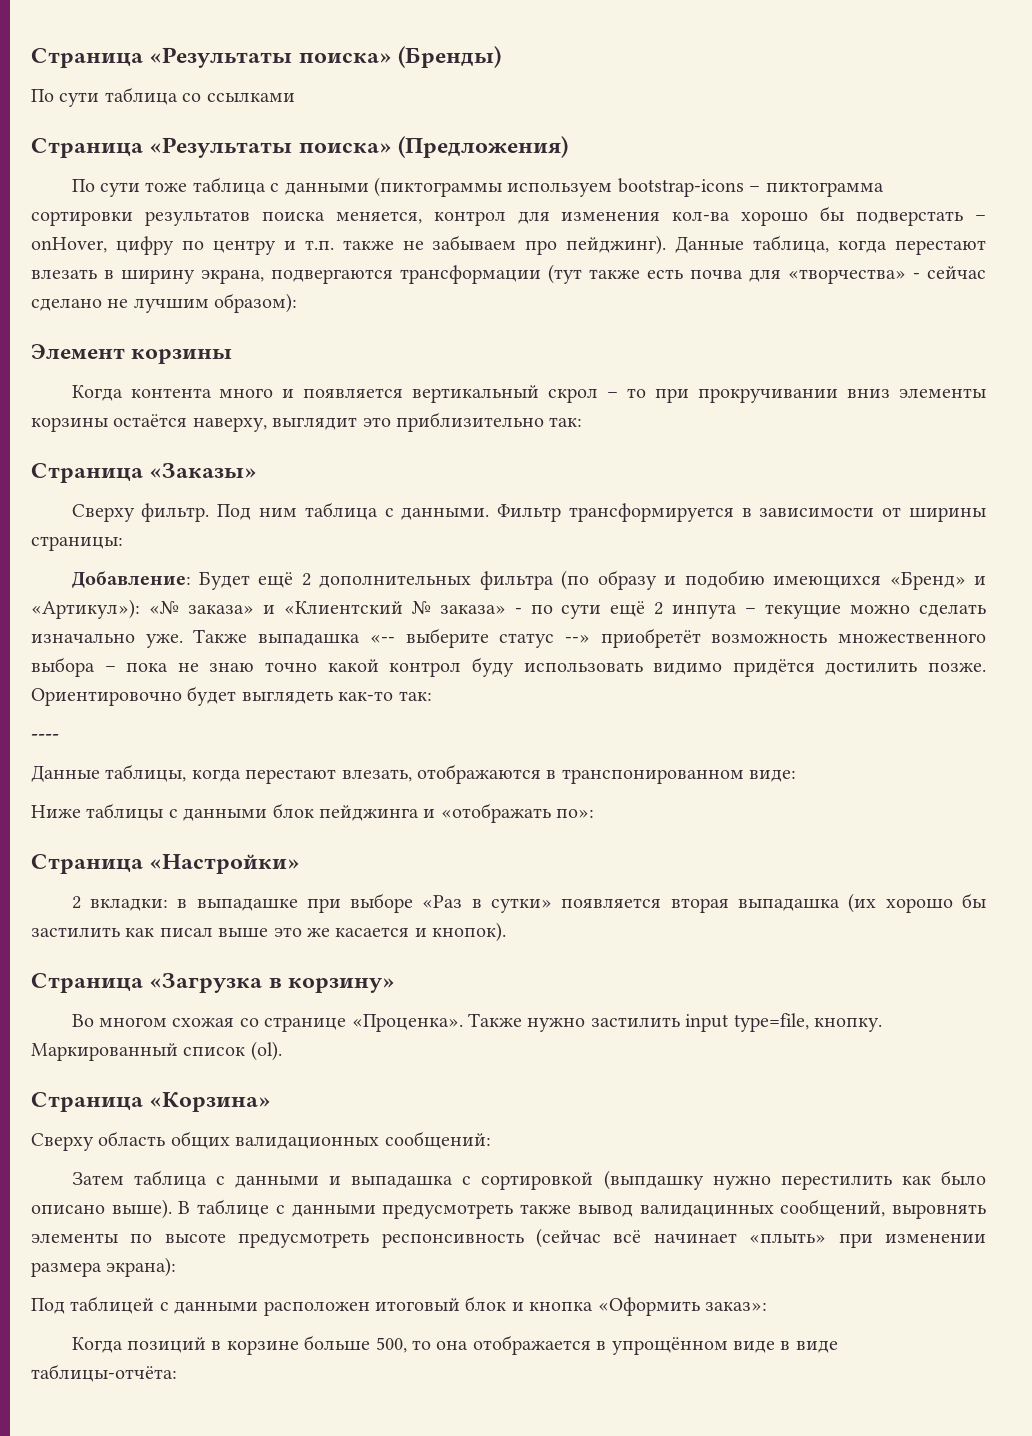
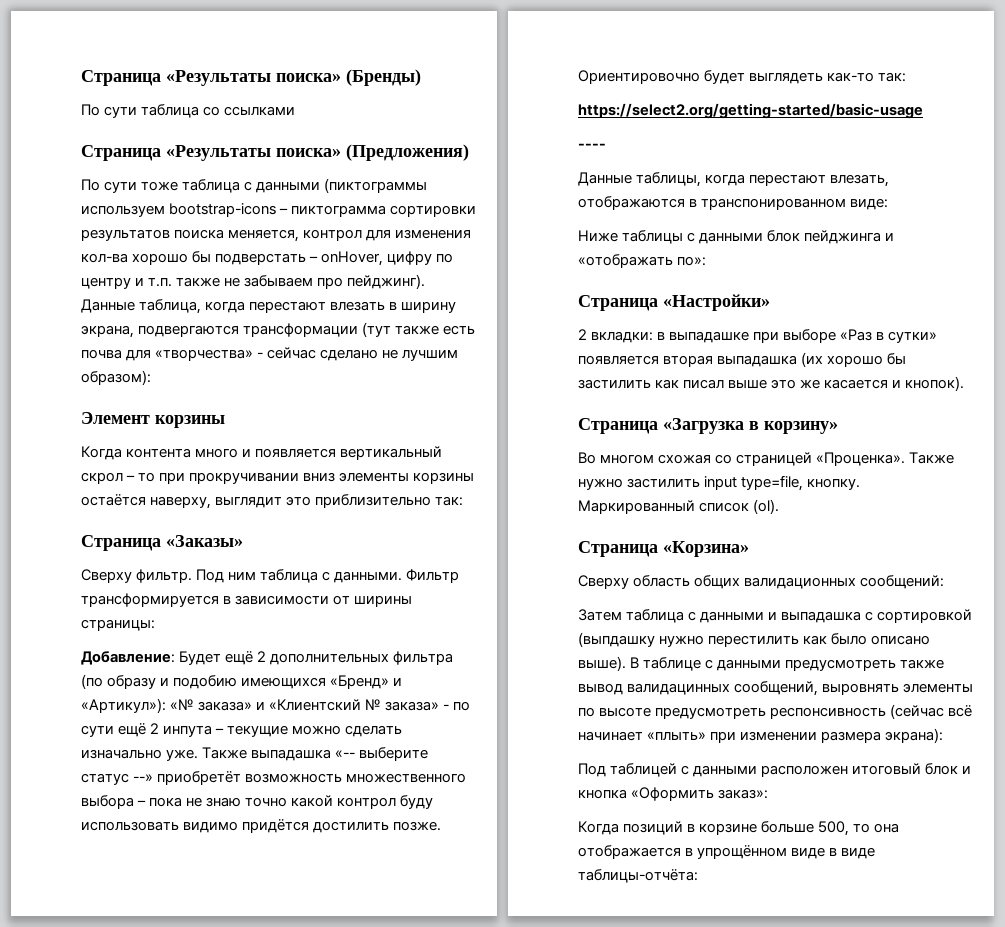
+ https://select2.org/getting-started/basic-usage
- Во многом схожая со странице «Проценка».
+ Во многом схожая со страницей «Проценка».

